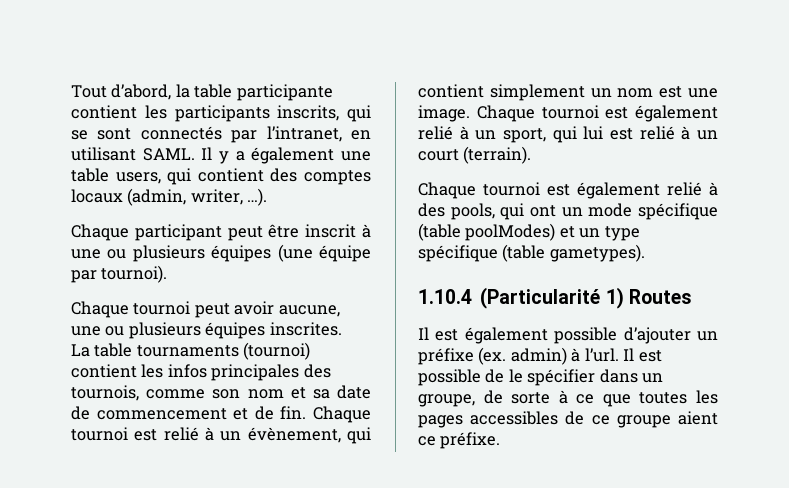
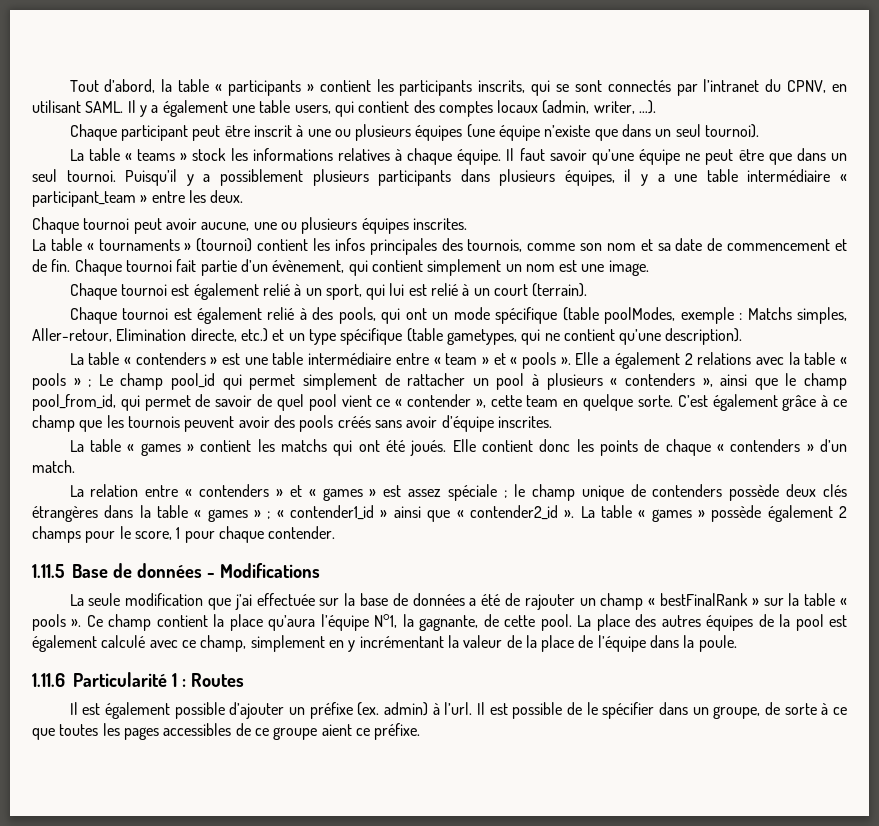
- Tout d’abord, la table participante contient les participants inscrits, qui se sont connectés par l’intranet, en utilisant SAML.
+ Tout d’abord, la table « participants » contient les participants inscrits, qui se sont connectés par l’intranet du CPNV, en utilisant SAML.
- Chaque participant peut être inscrit à une ou plusieurs équipes (une équipe par tournoi).
+ Chaque participant peut être inscrit à une ou plusieurs équipes (une équipe n’existe que dans un seul tournoi).
+ La table « teams » stock les informations relatives à chaque équipe. Il faut savoir qu’une équipe ne peut être que dans un seul tournoi. Puisqu’il y a possiblement plusieurs participants dans plusieurs équipes, il y a une table intermédiaire « participant_team » entre les deux.
- La table tournaments (tournoi) contient les infos principales des tournois, comme son nom et sa date de commencement et de fin.
+ La table « tournaments » (tournoi) contient les infos principales des tournois, comme son nom et sa date de commencement et de fin.
- Chaque tournoi est relié à un évènement, qui contient simplement un nom est une image. Chaque tournoi est également relié à un sport, qui lui est relié à un court (terrain).
+ Chaque tournoi fait partie d’un évènement, qui contient simplement un nom est une image.
+ Chaque tournoi est également relié à un sport, qui lui est relié à un court (terrain).
- Chaque tournoi est également relié à des pools, qui ont un mode spécifique (table poolModes) et un type spécifique (table gametypes).
- 1.10.4 (Particularité 1) Routes
+ Chaque tournoi est également relié à des pools, qui ont un mode spécifique (table poolModes, exemple : Matchs simples, Aller-retour, Elimination directe, etc.) et un type spécifique (table gametypes, qui ne contient qu’une description).
+ La table « contenders » est une table intermédiaire entre « team » et « pools ». Elle a également 2 relations avec la table « pools » ; Le champ pool_id qui permet simplement de rattacher un pool à plusieurs « contenders », ainsi que le champ pool_from_id, qui permet de savoir de quel pool vient ce « contender », cette team en quelque sorte. C’est également grâce à ce champ que les tournois peuvent avoir des pools créés sans avoir d’équipe inscrites.
+ La table « games » contient les matchs qui ont été joués. Elle contient donc les points de chaque « contenders » d’un match.
+ La relation entre « contenders » et « games » est assez spéciale ; le champ unique de contenders possède deux clés étrangères dans la table « games » ; « contender1_id » ainsi que « contender2_id ». La table « games » possède également 2 champs pour le score, 1 pour chaque contender.
+ 1.11.5 Base de données - Modifications
+ La seule modification que j’ai effectuée sur la base de données a été de rajouter un champ « bestFinalRank » sur la table « pools ». Ce champ contient la place qu’aura l’équipe N°1, la gagnante, de cette pool. La place des autres équipes de la pool est également calculé avec ce champ, simplement en y incrémentant la valeur de la place de l’équipe dans la poule.
+ 1.11.6 Particularité 1 : Routes

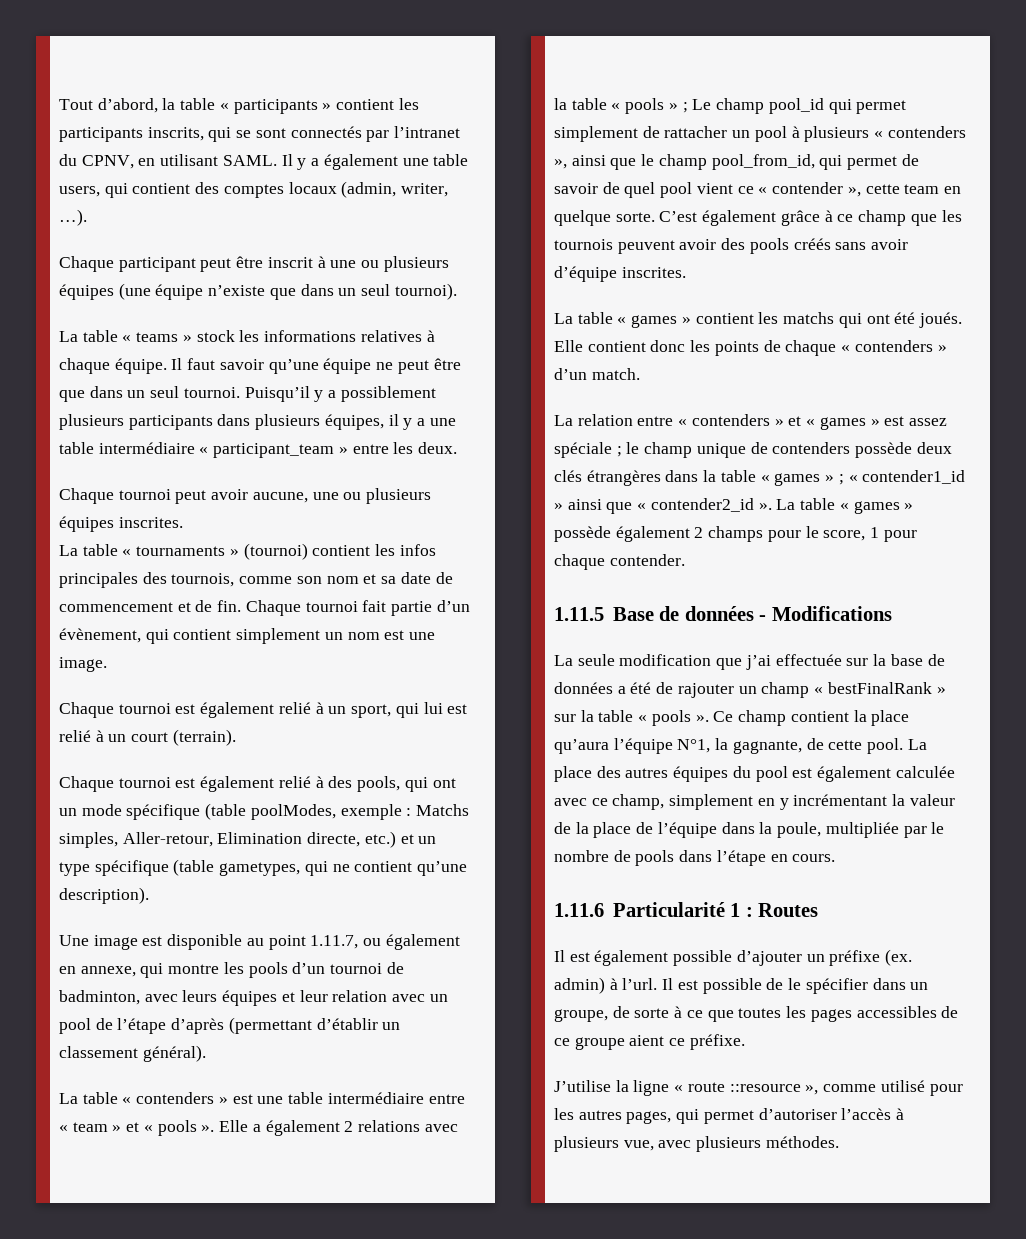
+ Une image est disponible au point 1.11.7, ou également en annexe, qui montre les pools d’un tournoi de badminton, avec leurs équipes et leur relation avec un pool de l’étape d’après (permettant d’établir un classement général).
- La place des autres équipes de la pool est également calculé avec ce champ, simplement en y incrémentant la valeur de la place de l’équipe dans la poule.
+ La place des autres équipes du pool est également calculée avec ce champ, simplement en y incrémentant la valeur de la place de l’équipe dans la poule, multipliée par le nombre de pools dans l’étape en cours.
+ J’utilise la ligne « route ::resource », comme utilisé pour les autres pages, qui permet d’autoriser l’accès à plusieurs vue, avec plusieurs méthodes.

